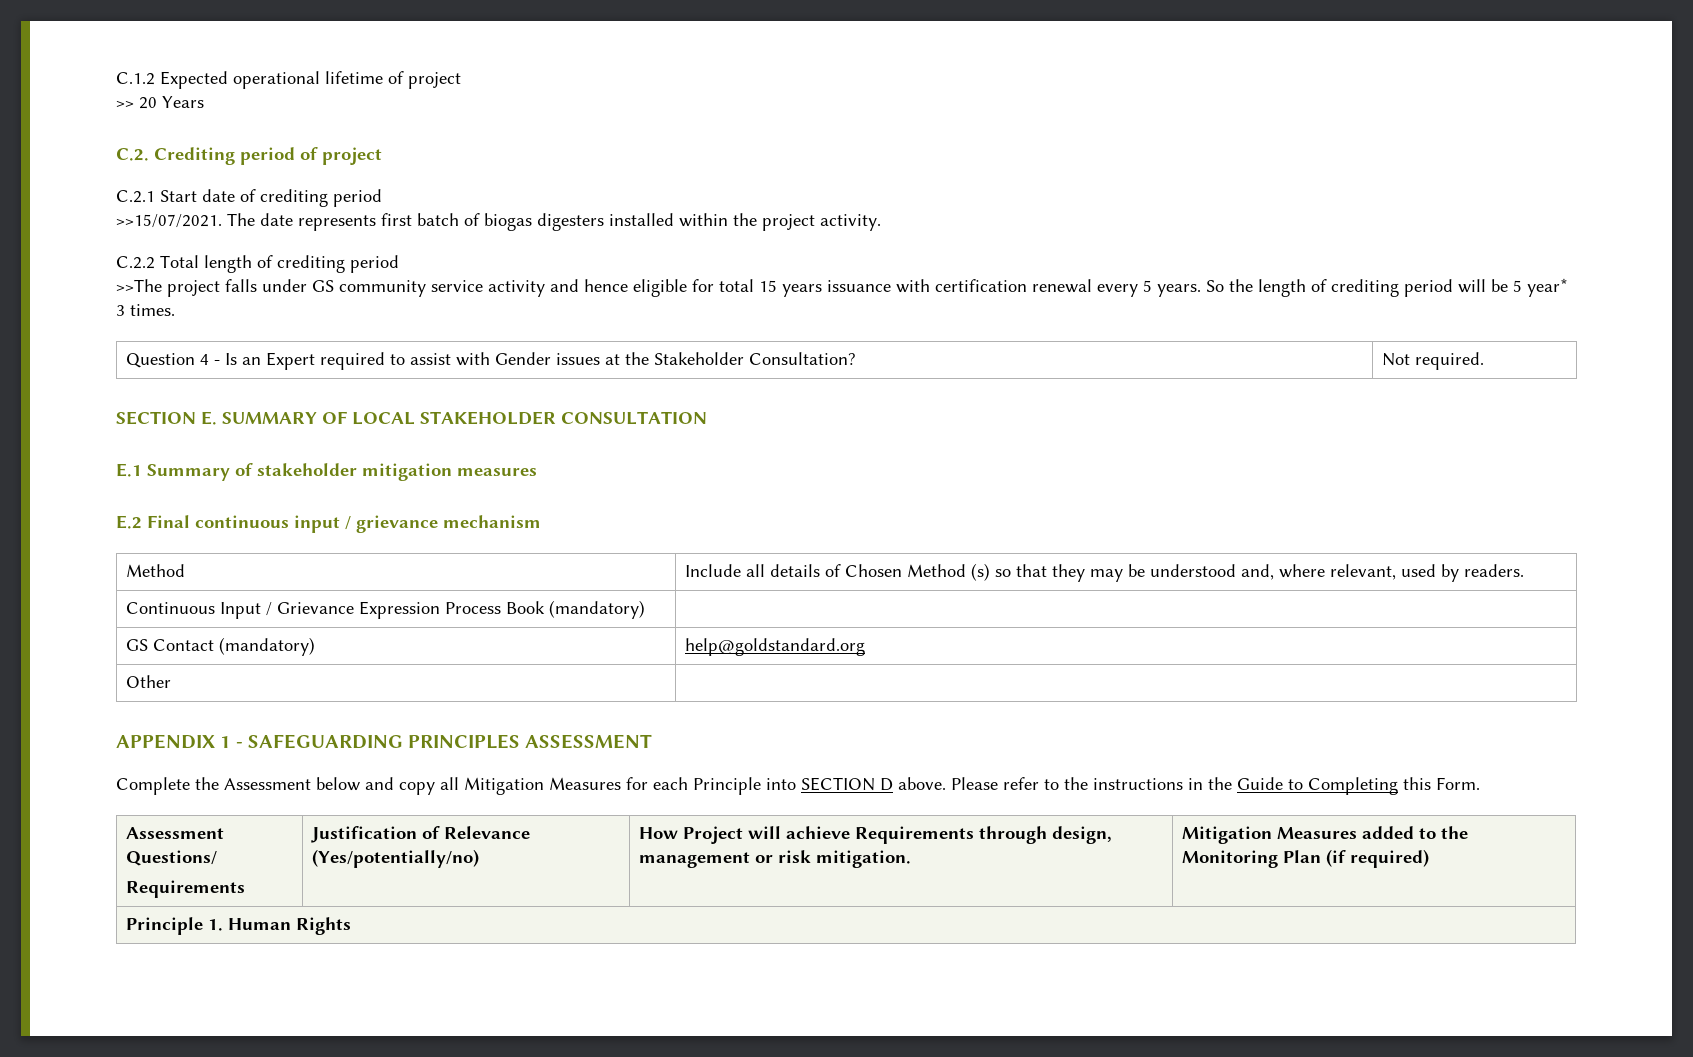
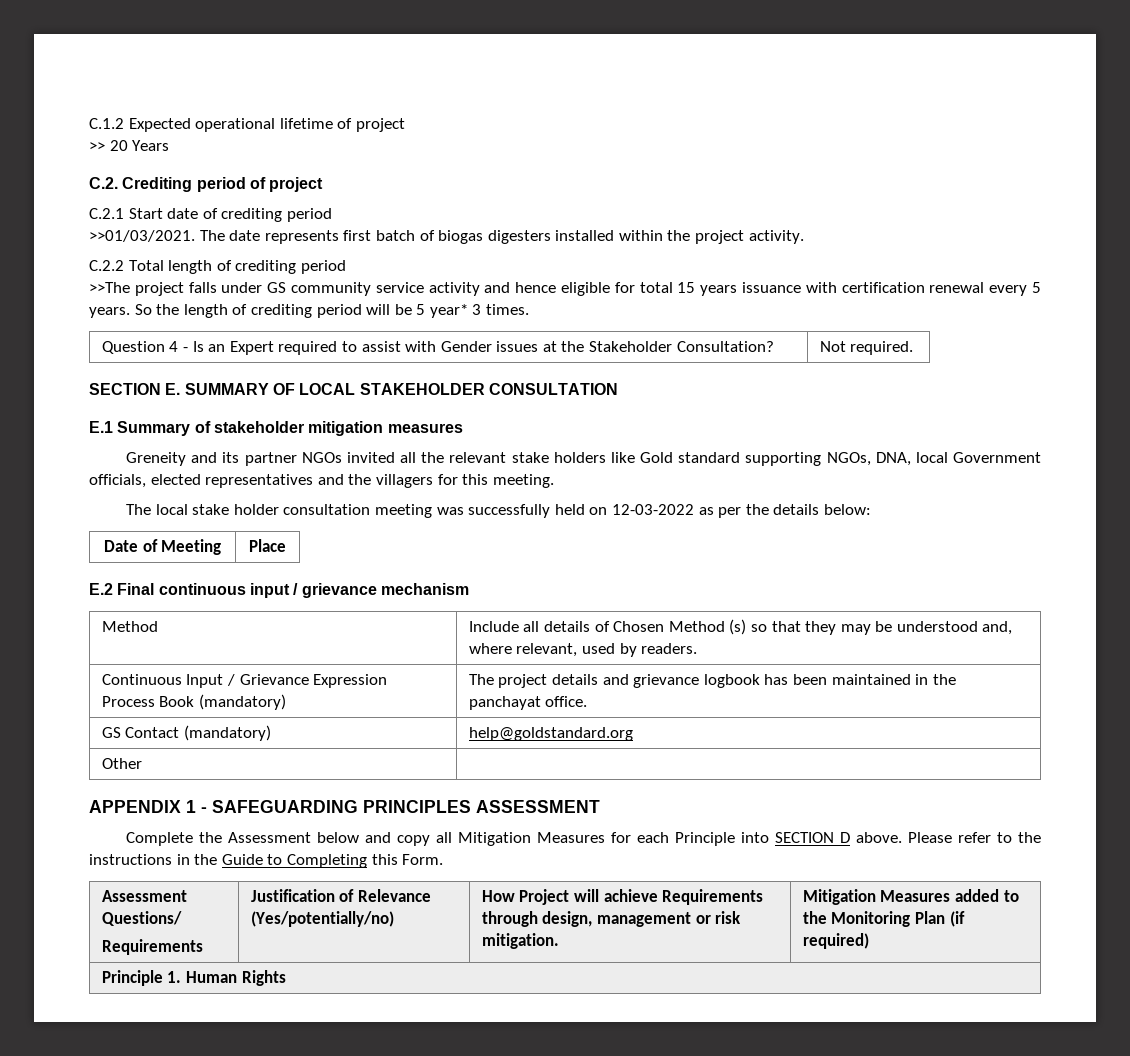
- >>15/07/2021.
+ >>01/03/2021.
+ Greneity and its partner NGOs invited all the relevant stake holders like Gold standard supporting NGOs, DNA, local Government officials, elected representatives and the villagers for this meeting.
+ The local stake holder consultation meeting was successfully held on 12-03-2022 as per the details below:
+ Date of Meeting | Place
- Continuous Input / Grievance Expression Process Book (mandatory) |
+ Continuous Input / Grievance Expression Process Book (mandatory) | The project details and grievance logbook has been maintained in the panchayat office.

